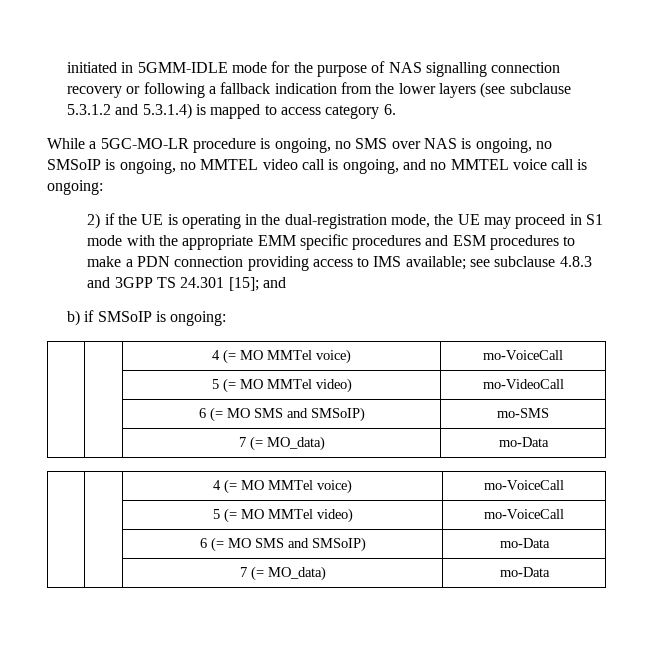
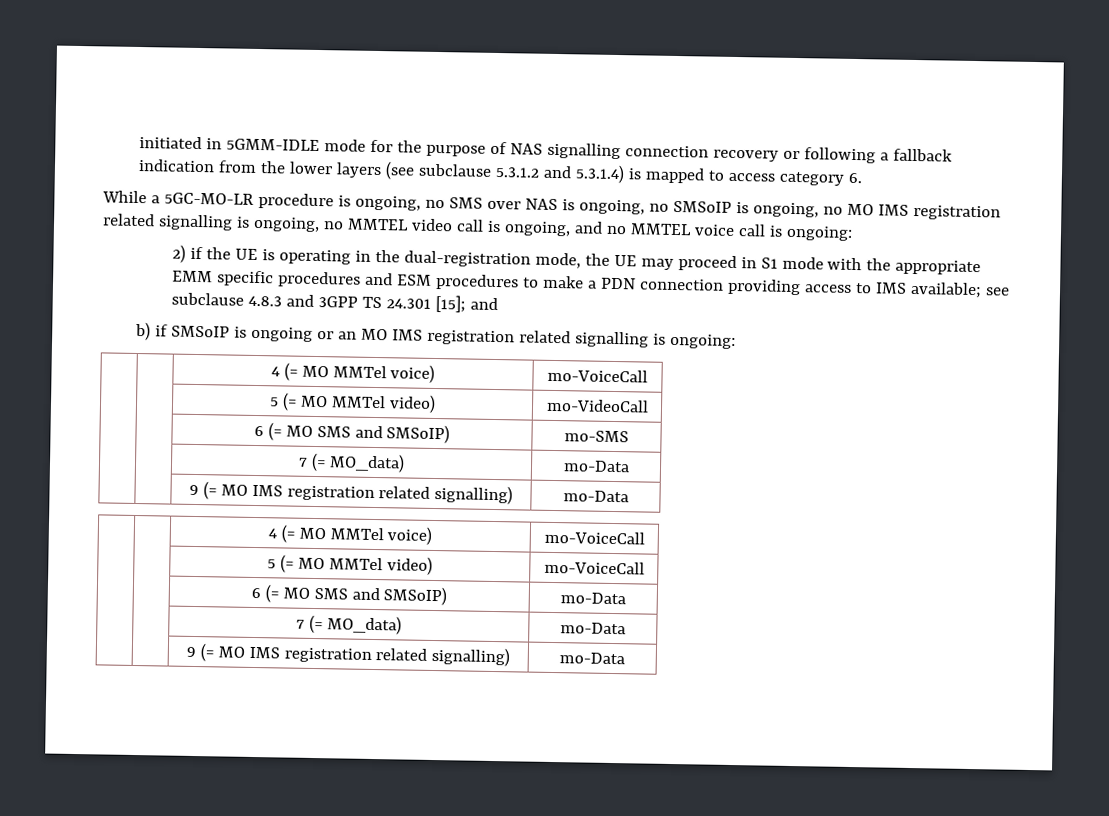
- While a 5GC-MO-LR procedure is ongoing, no SMS over NAS is ongoing, no SMSoIP is ongoing, no MMTEL video call is ongoing, and no MMTEL voice call is ongoing:
+ While a 5GC-MO-LR procedure is ongoing, no SMS over NAS is ongoing, no SMSoIP is ongoing, no MO IMS registration related signalling is ongoing, no MMTEL video call is ongoing, and no MMTEL voice call is ongoing:
- b) if SMSoIP is ongoing:
+ b) if SMSoIP is ongoing or an MO IMS registration related signalling is ongoing:
  | | 6 (= MO SMS and SMSoIP) | mo-SMS
  | | 7 (= MO_data) | mo-Data
+ | | 9 (= MO IMS registration related signalling) | mo-Data
  | | 6 (= MO SMS and SMSoIP) | mo-Data
  | | 7 (= MO_data) | mo-Data
+ | | 9 (= MO IMS registration related signalling) | mo-Data

